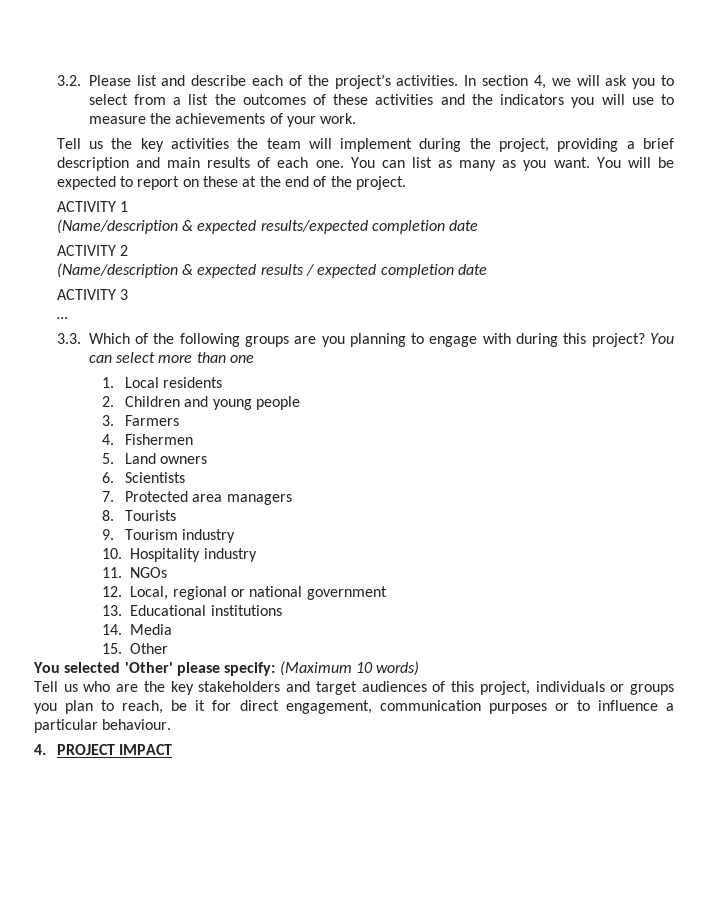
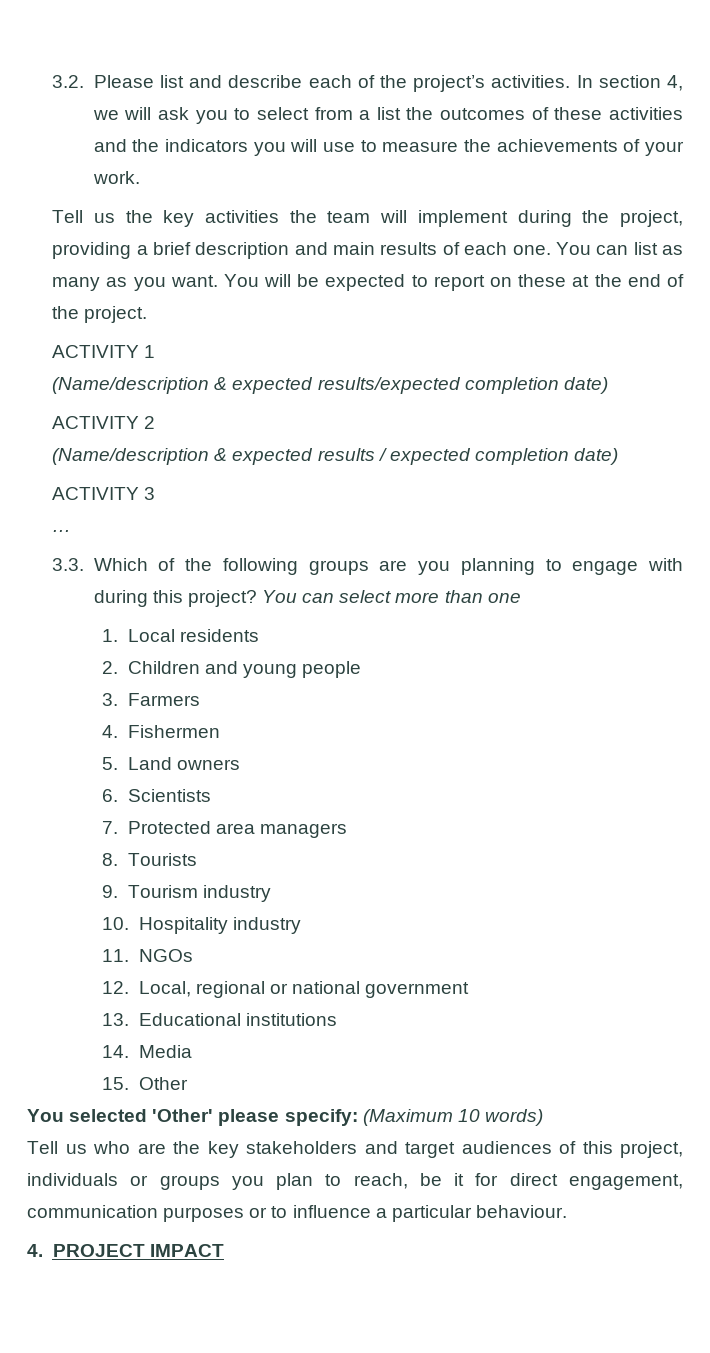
- (Name/description & expected results/expected completion date
+ (Name/description & expected results/expected completion date)
- (Name/description & expected results / expected completion date
+ (Name/description & expected results / expected completion date)

